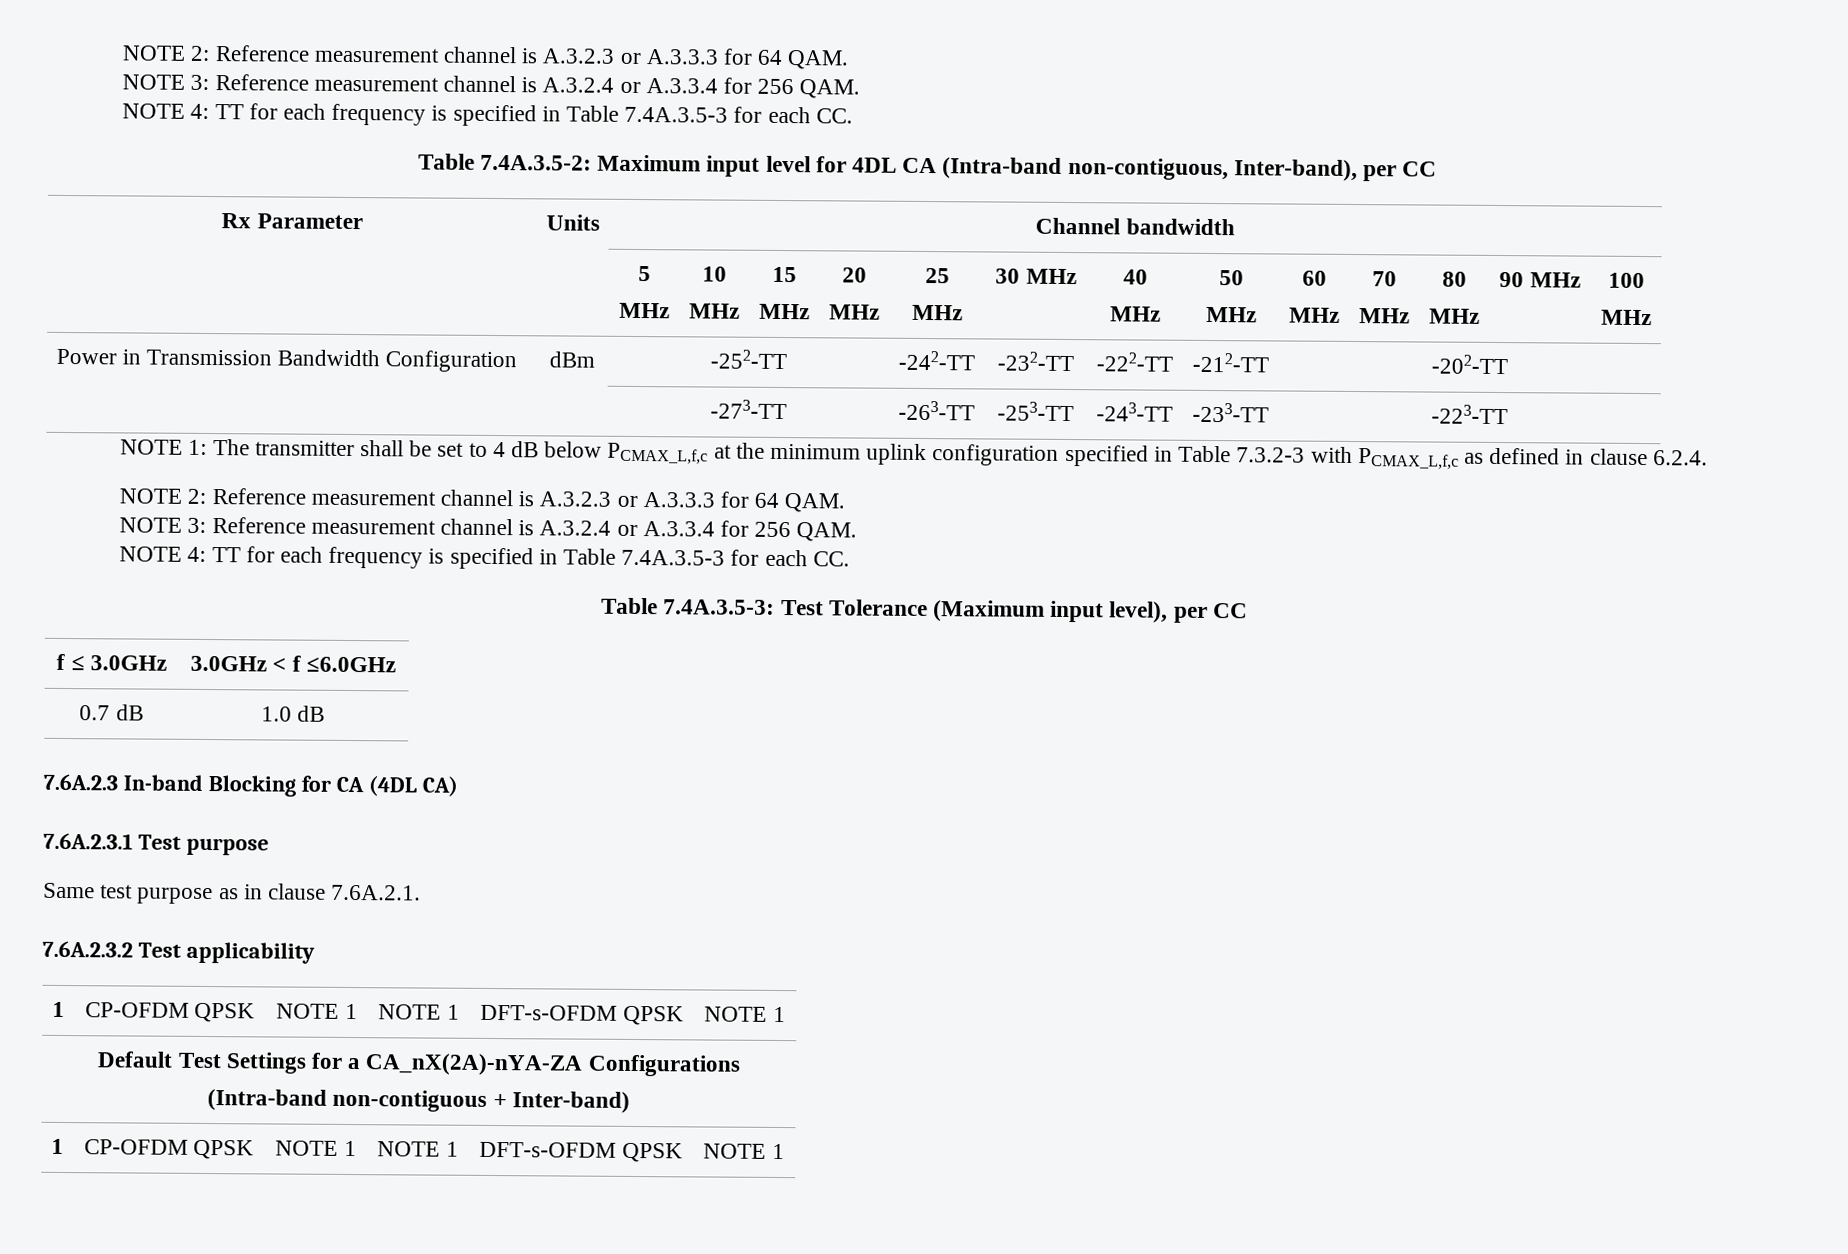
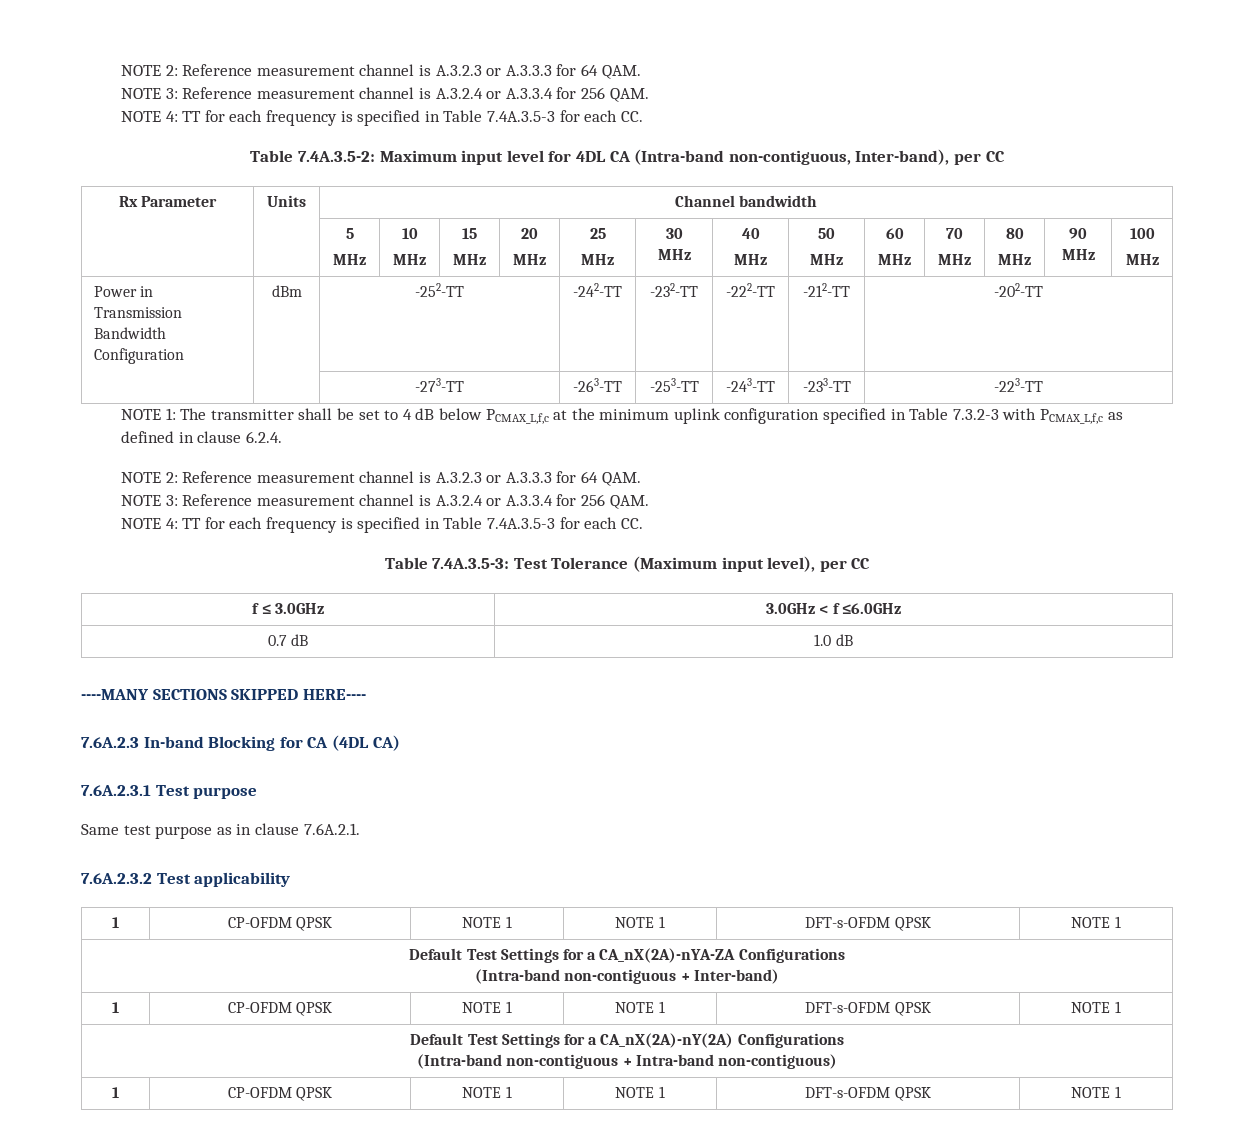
+ ----MANY SECTIONS SKIPPED HERE----
+ Default Test Settings for a CA_nX(2A)-nY(2A) Configurations
+ (Intra-band non-contiguous + Intra-band non-contiguous)
+ 1 | CP-OFDM QPSK | NOTE 1 | NOTE 1 | DFT-s-OFDM QPSK | NOTE 1

